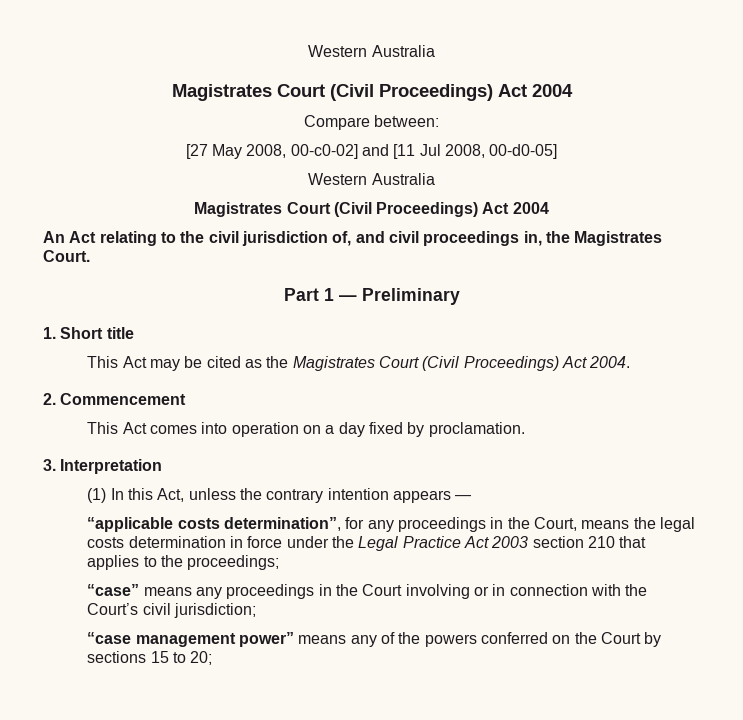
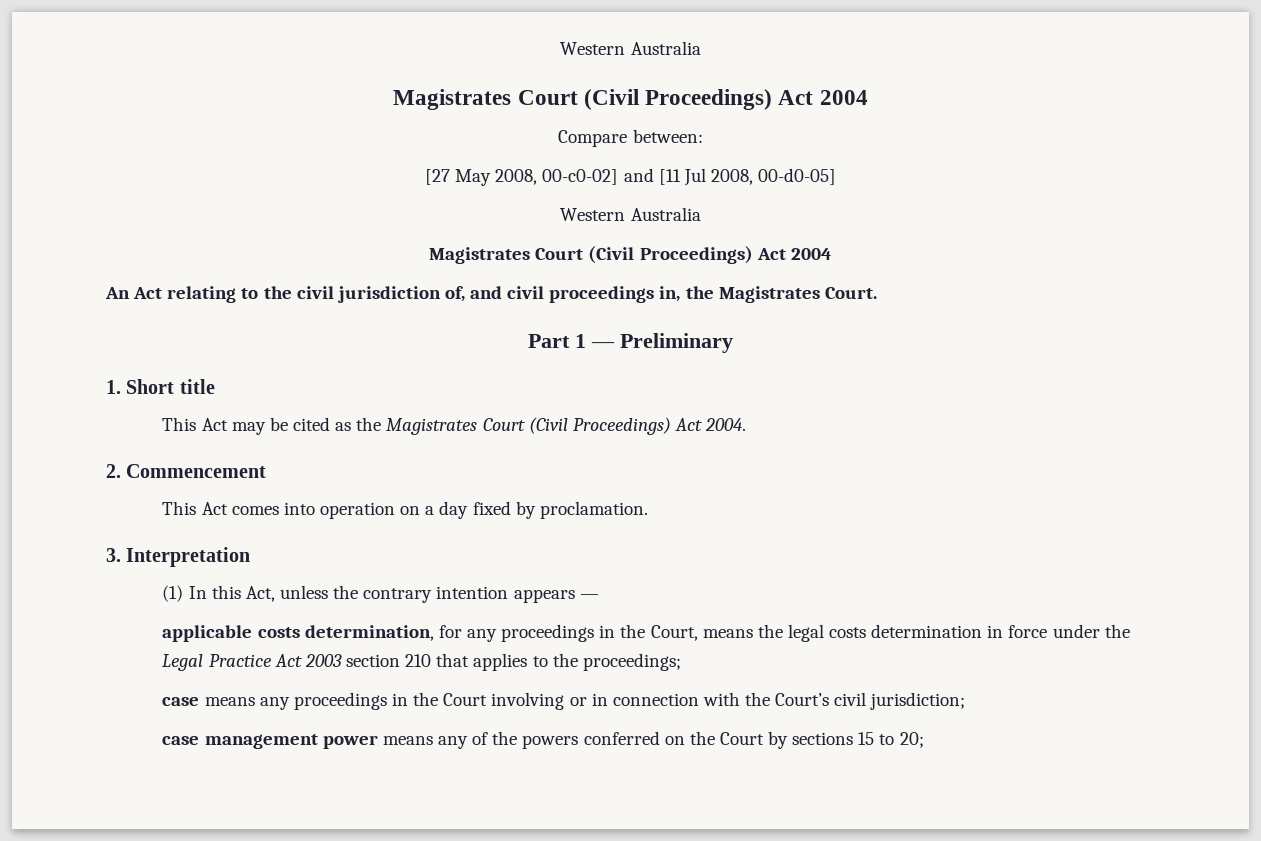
- “applicable costs determination”, for any proceedings in the Court, means the legal costs determination in force under the Legal Practice Act 2003 section 210 that applies to the proceedings;
+ applicable costs determination, for any proceedings in the Court, means the legal costs determination in force under the Legal Practice Act 2003 section 210 that applies to the proceedings;
- “case” means any proceedings in the Court involving or in connection with the Court’s civil jurisdiction;
+ case means any proceedings in the Court involving or in connection with the Court’s civil jurisdiction;
- “case management power” means any of the powers conferred on the Court by sections 15 to 20;
+ case management power means any of the powers conferred on the Court by sections 15 to 20;

